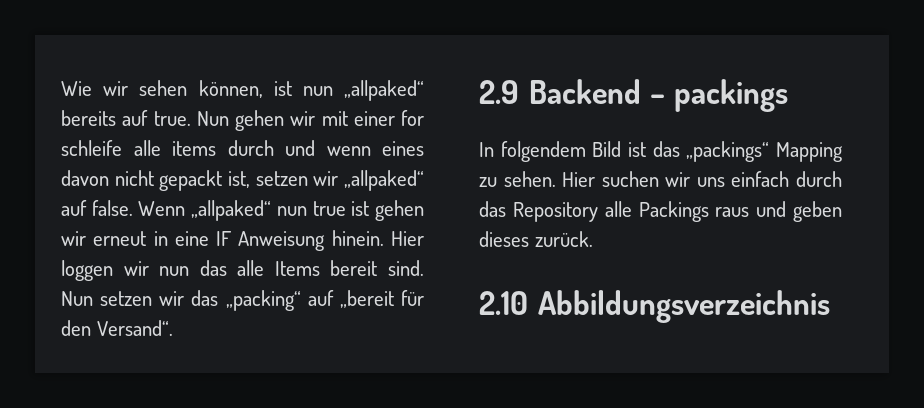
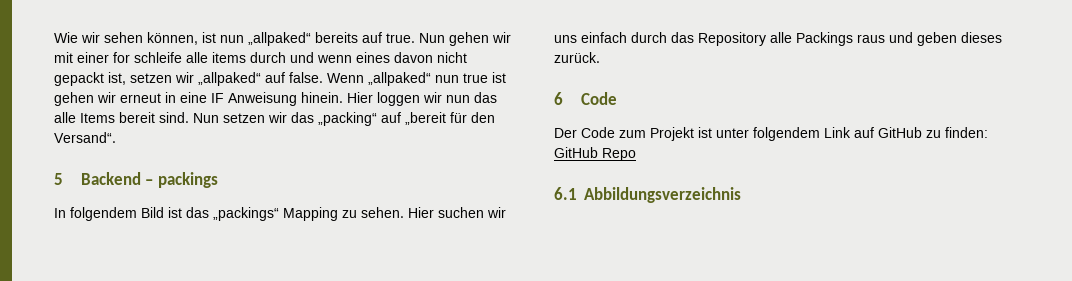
- 2.9 Backend – packings
+ 5 Backend – packings
- 2.10 Abbildungsverzeichnis
+ 6 Code
+ Der Code zum Projekt ist unter folgendem Link auf GitHub zu finden: GitHub Repo
+ 6.1 Abbildungsverzeichnis

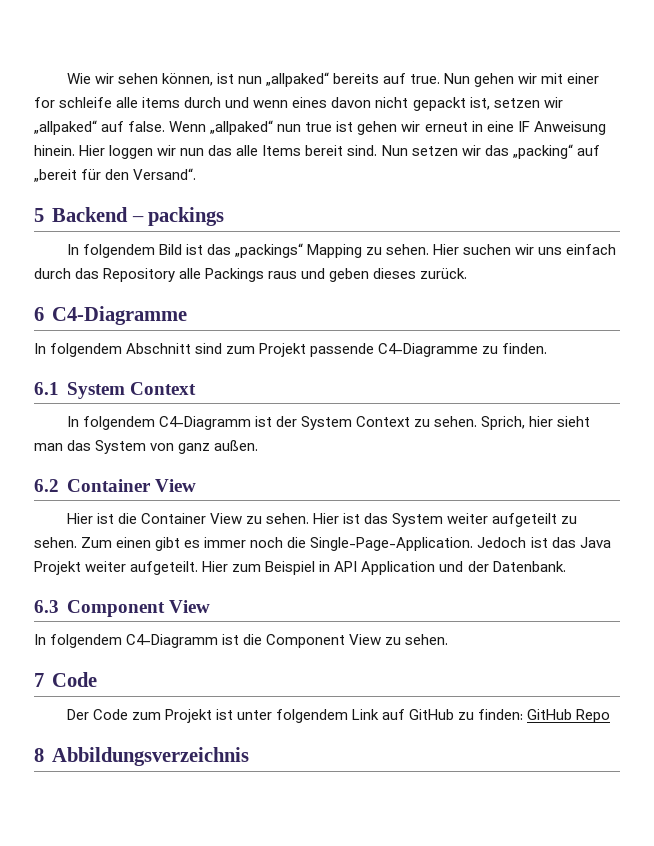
- 6 Code
+ 6 C4-Diagramme
+ In folgendem Abschnitt sind zum Projekt passende C4-Diagramme zu finden.
+ 6.1 System Context
+ In folgendem C4-Diagramm ist der System Context zu sehen. Sprich, hier sieht man das System von ganz außen.
+ 6.2 Container View
+ Hier ist die Container View zu sehen. Hier ist das System weiter aufgeteilt zu sehen. Zum einen gibt es immer noch die Single-Page-Application. Jedoch ist das Java Projekt weiter aufgeteilt. Hier zum Beispiel in API Application und der Datenbank.
+ 6.3 Component View
+ In folgendem C4-Diagramm ist die Component View zu sehen.
+ 7 Code
- 6.1 Abbildungsverzeichnis
+ 8 Abbildungsverzeichnis

